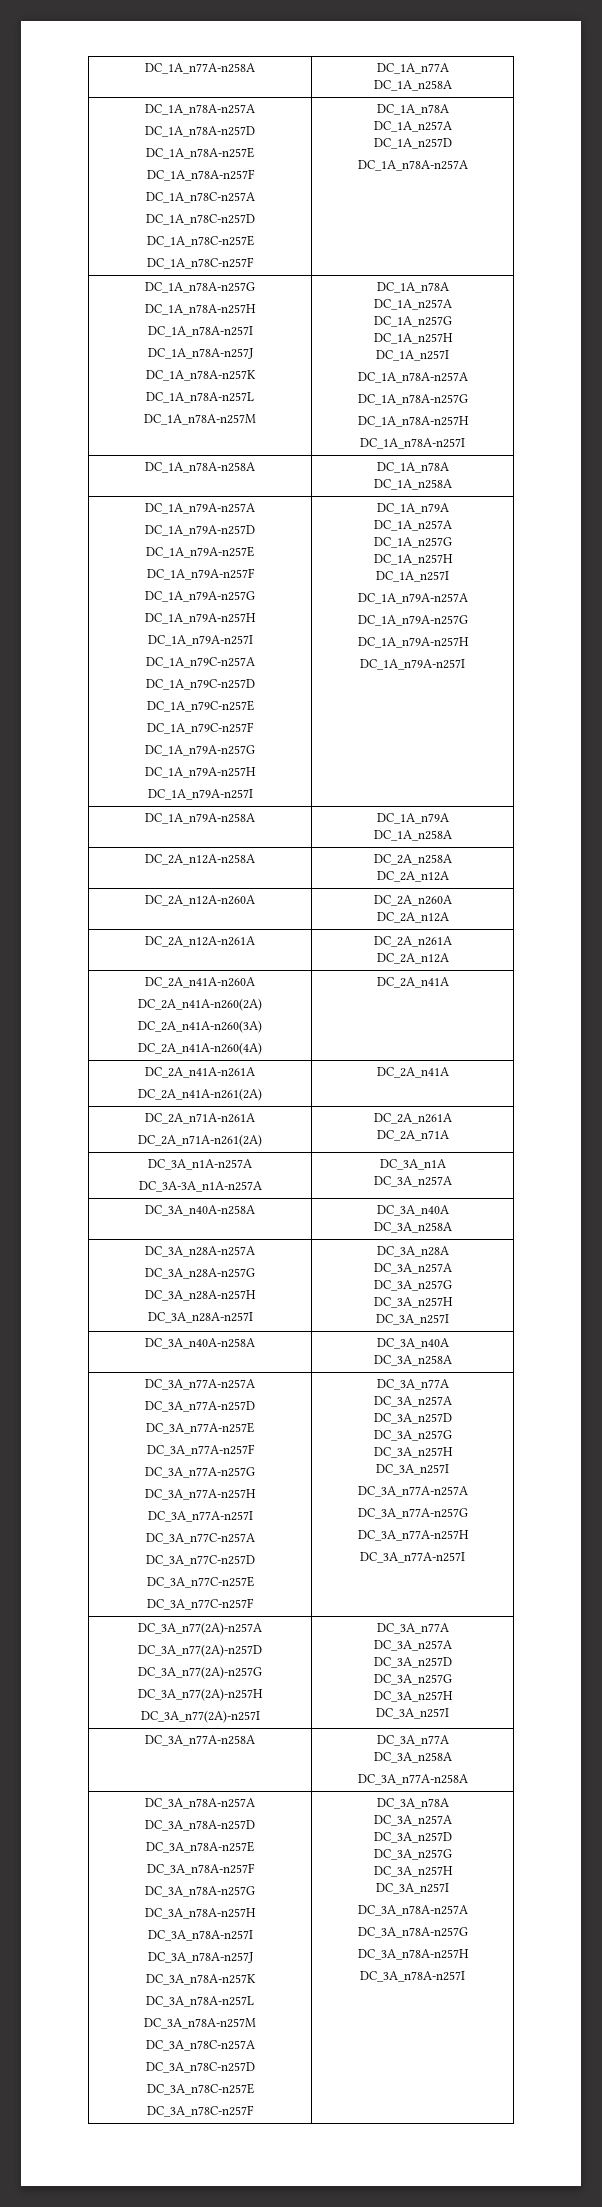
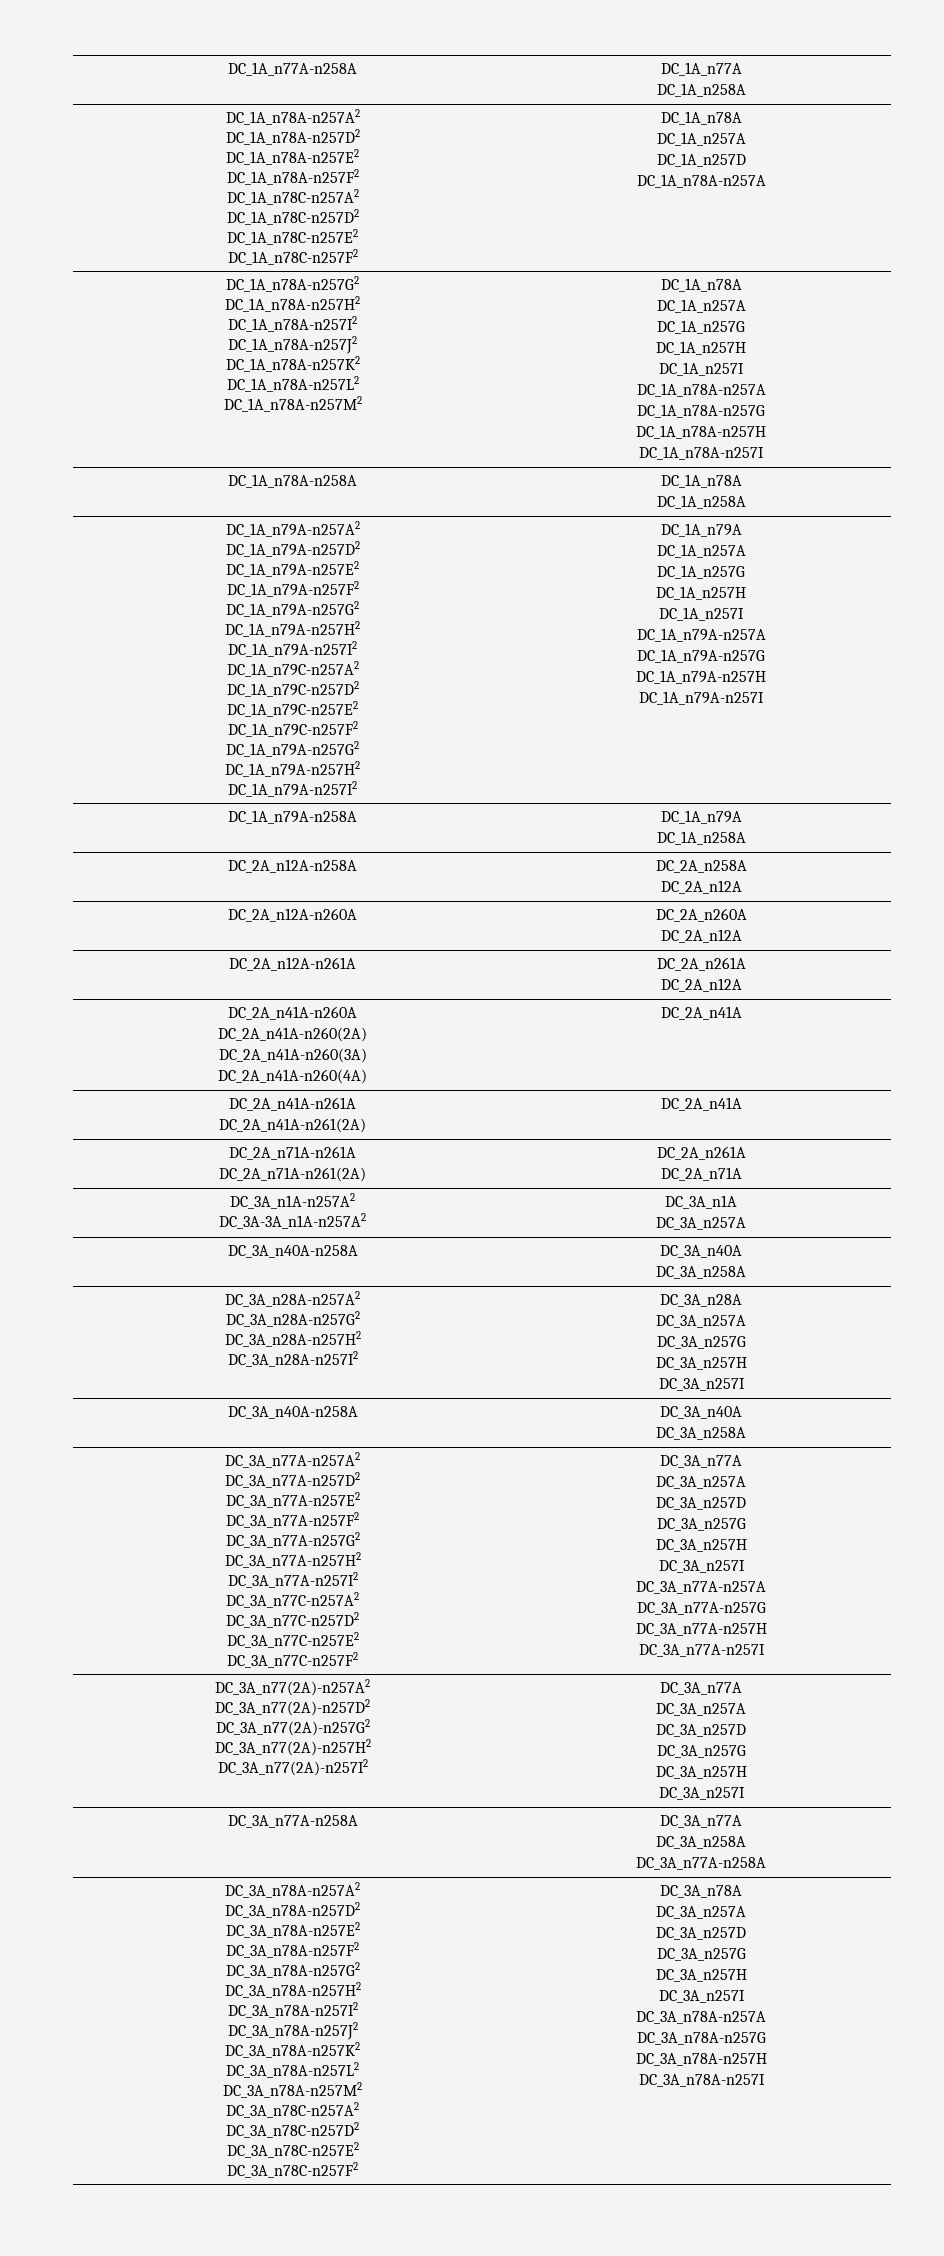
  DC_1A_n77A-n258A | DC_1A_n77A
  DC_1A_n258A
- DC_1A_n78A-n257A
- DC_1A_n78A-n257D
- DC_1A_n78A-n257E
- DC_1A_n78A-n257F
- DC_1A_n78C-n257A
- DC_1A_n78C-n257D
- DC_1A_n78C-n257E
- DC_1A_n78C-n257F | DC_1A_n78A
+ DC_1A_n78A-n257A2
+ DC_1A_n78A-n257D2
+ DC_1A_n78A-n257E2
+ DC_1A_n78A-n257F2
+ DC_1A_n78C-n257A2
+ DC_1A_n78C-n257D2
+ DC_1A_n78C-n257E2
+ DC_1A_n78C-n257F2 | DC_1A_n78A
  DC_1A_n257A
  DC_1A_n257D
  DC_1A_n78A-n257A
- DC_1A_n78A-n257G
- DC_1A_n78A-n257H
- DC_1A_n78A-n257I
- DC_1A_n78A-n257J
- DC_1A_n78A-n257K
- DC_1A_n78A-n257L
- DC_1A_n78A-n257M | DC_1A_n78A
+ DC_1A_n78A-n257G2
+ DC_1A_n78A-n257H2
+ DC_1A_n78A-n257I2
+ DC_1A_n78A-n257J2
+ DC_1A_n78A-n257K2
+ DC_1A_n78A-n257L2
+ DC_1A_n78A-n257M2 | DC_1A_n78A
  DC_1A_n78A-n258A | DC_1A_n78A
  DC_1A_n258A
- DC_1A_n79A-n257A
- DC_1A_n79A-n257D
- DC_1A_n79A-n257E
- DC_1A_n79A-n257F
- DC_1A_n79A-n257G
- DC_1A_n79A-n257H
- DC_1A_n79A-n257I
- DC_1A_n79C-n257A
- DC_1A_n79C-n257D
- DC_1A_n79C-n257E
- DC_1A_n79C-n257F
- DC_1A_n79A-n257G
- DC_1A_n79A-n257H
- DC_1A_n79A-n257I | DC_1A_n79A
+ DC_1A_n79A-n257A2
+ DC_1A_n79A-n257D2
+ DC_1A_n79A-n257E2
+ DC_1A_n79A-n257F2
+ DC_1A_n79A-n257G2
+ DC_1A_n79A-n257H2
+ DC_1A_n79A-n257I2
+ DC_1A_n79C-n257A2
+ DC_1A_n79C-n257D2
+ DC_1A_n79C-n257E2
+ DC_1A_n79C-n257F2
+ DC_1A_n79A-n257G2
+ DC_1A_n79A-n257H2
+ DC_1A_n79A-n257I2 | DC_1A_n79A
- DC_3A_n1A-n257A
- DC_3A-3A_n1A-n257A | DC_3A_n1A
+ DC_3A_n1A-n257A2
+ DC_3A-3A_n1A-n257A2 | DC_3A_n1A
- DC_3A_n28A-n257A
- DC_3A_n28A-n257G
- DC_3A_n28A-n257H
- DC_3A_n28A-n257I | DC_3A_n28A
+ DC_3A_n28A-n257A2
+ DC_3A_n28A-n257G2
+ DC_3A_n28A-n257H2
+ DC_3A_n28A-n257I2 | DC_3A_n28A
  DC_3A_n257A
  DC_3A_n257G
  DC_3A_n257H
  DC_3A_n257I
  DC_3A_n40A-n258A | DC_3A_n40A
  DC_3A_n258A
- DC_3A_n77A-n257A
- DC_3A_n77A-n257D
- DC_3A_n77A-n257E
- DC_3A_n77A-n257F
- DC_3A_n77A-n257G
- DC_3A_n77A-n257H
- DC_3A_n77A-n257I
- DC_3A_n77C-n257A
- DC_3A_n77C-n257D
- DC_3A_n77C-n257E
- DC_3A_n77C-n257F | DC_3A_n77A
+ DC_3A_n77A-n257A2
+ DC_3A_n77A-n257D2
+ DC_3A_n77A-n257E2
+ DC_3A_n77A-n257F2
+ DC_3A_n77A-n257G2
+ DC_3A_n77A-n257H2
+ DC_3A_n77A-n257I2
+ DC_3A_n77C-n257A2
+ DC_3A_n77C-n257D2
+ DC_3A_n77C-n257E2
+ DC_3A_n77C-n257F2 | DC_3A_n77A
- DC_3A_n77(2A)-n257A
- DC_3A_n77(2A)-n257D
- DC_3A_n77(2A)-n257G
- DC_3A_n77(2A)-n257H
- DC_3A_n77(2A)-n257I | DC_3A_n77A
+ DC_3A_n77(2A)-n257A2
+ DC_3A_n77(2A)-n257D2
+ DC_3A_n77(2A)-n257G2
+ DC_3A_n77(2A)-n257H2
+ DC_3A_n77(2A)-n257I2 | DC_3A_n77A
  DC_3A_n77A-n258A | DC_3A_n77A
  DC_3A_n258A
  DC_3A_n77A-n258A
- DC_3A_n78A-n257A
- DC_3A_n78A-n257D
- DC_3A_n78A-n257E
- DC_3A_n78A-n257F
- DC_3A_n78A-n257G
- DC_3A_n78A-n257H
- DC_3A_n78A-n257I
- DC_3A_n78A-n257J
- DC_3A_n78A-n257K
- DC_3A_n78A-n257L
- DC_3A_n78A-n257M
- DC_3A_n78C-n257A
- DC_3A_n78C-n257D
- DC_3A_n78C-n257E
- DC_3A_n78C-n257F | DC_3A_n78A
+ DC_3A_n78A-n257A2
+ DC_3A_n78A-n257D2
+ DC_3A_n78A-n257E2
+ DC_3A_n78A-n257F2
+ DC_3A_n78A-n257G2
+ DC_3A_n78A-n257H2
+ DC_3A_n78A-n257I2
+ DC_3A_n78A-n257J2
+ DC_3A_n78A-n257K2
+ DC_3A_n78A-n257L2
+ DC_3A_n78A-n257M2
+ DC_3A_n78C-n257A2
+ DC_3A_n78C-n257D2
+ DC_3A_n78C-n257E2
+ DC_3A_n78C-n257F2 | DC_3A_n78A

